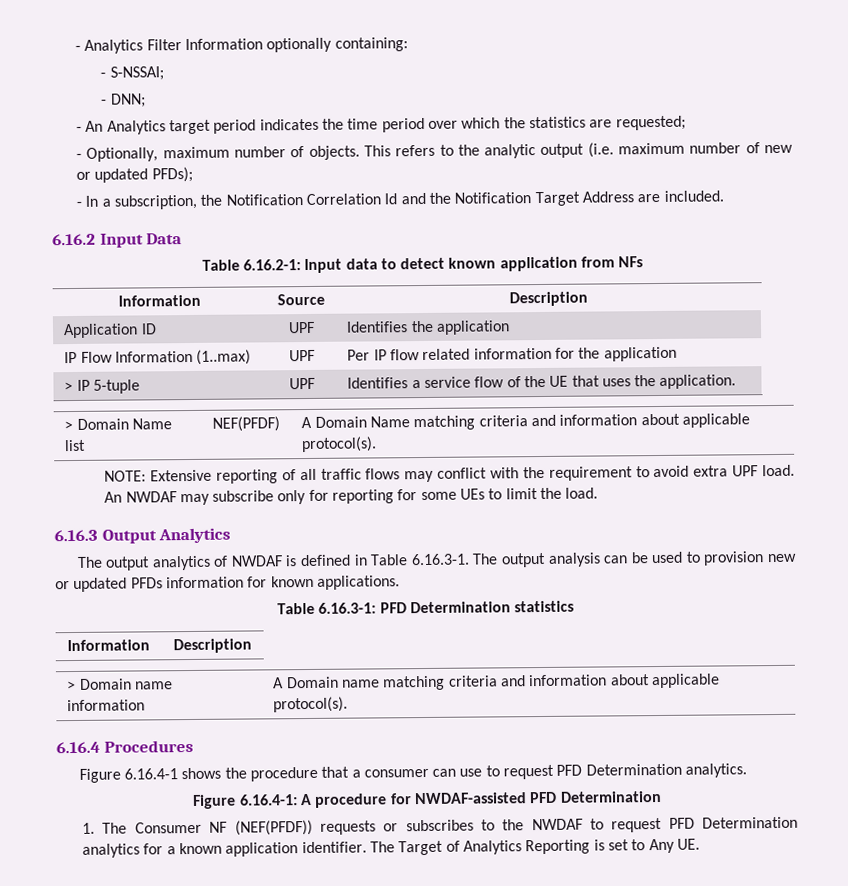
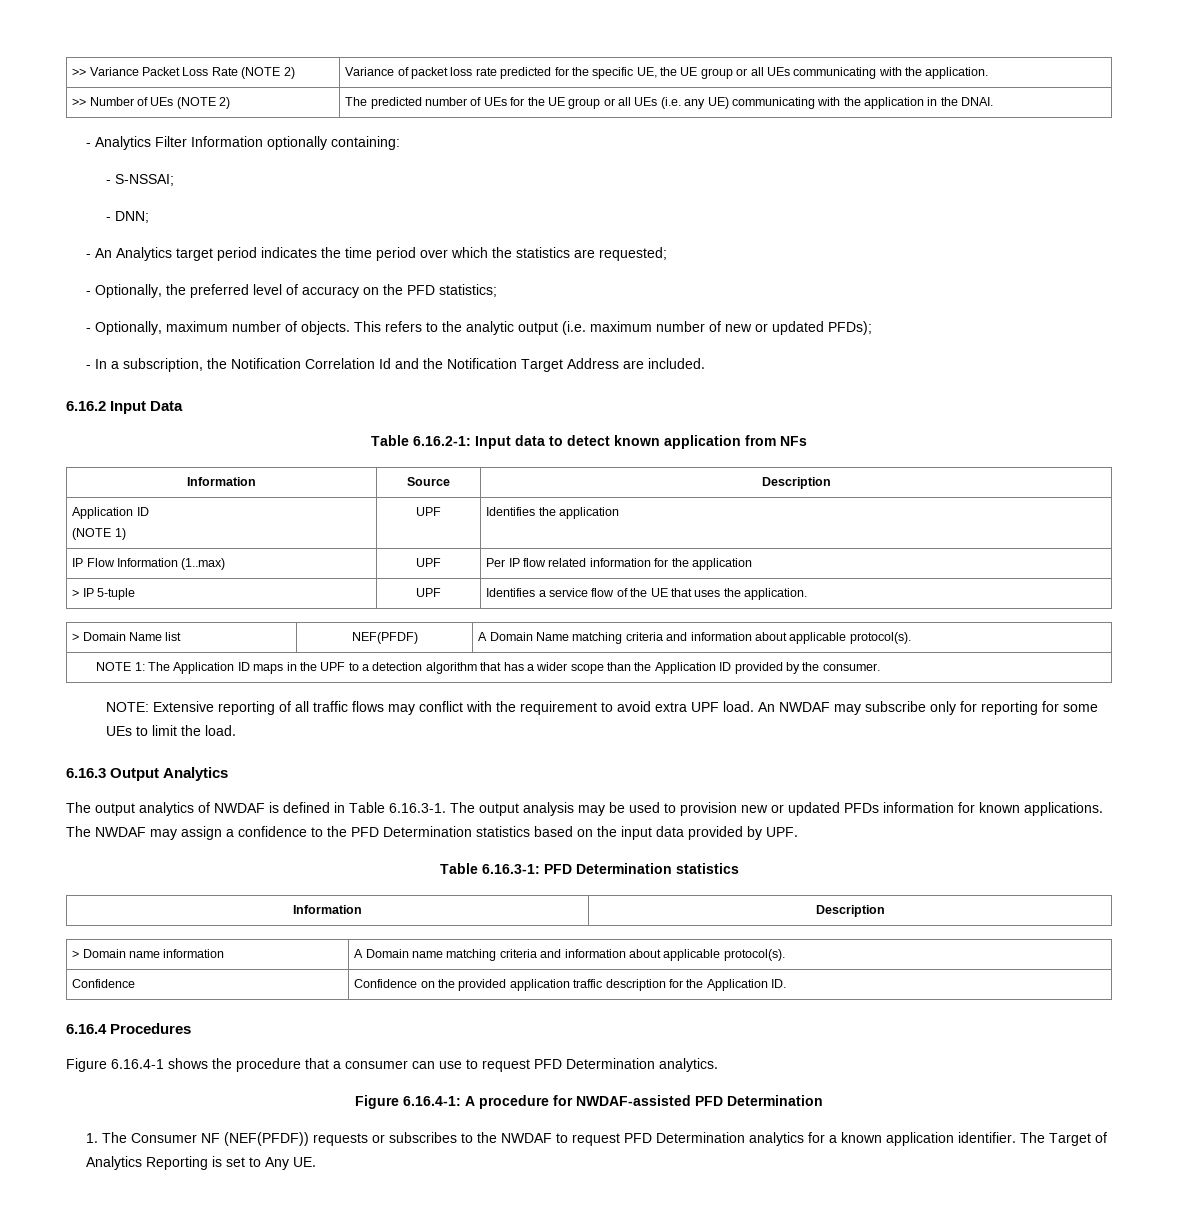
+ >> Variance Packet Loss Rate (NOTE 2) | Variance of packet loss rate predicted for the specific UE, the UE group or all UEs communicating with the application.
+ >> Number of UEs (NOTE 2) | The predicted number of UEs for the UE group or all UEs (i.e. any UE) communicating with the application in the DNAI.
+ - Optionally, the preferred level of accuracy on the PFD statistics;
  Information | Source | Description
- Application ID | UPF | Identifies the application
+ Application ID
+ (NOTE 1) | UPF | Identifies the application
+ NOTE 1: The Application ID maps in the UPF to a detection algorithm that has a wider scope than the Application ID provided by the consumer.
- The output analytics of NWDAF is defined in Table 6.16.3-1. The output analysis can be used to provision new or updated PFDs information for known applications.
+ The output analytics of NWDAF is defined in Table 6.16.3-1. The output analysis may be used to provision new or updated PFDs information for known applications. The NWDAF may assign a confidence to the PFD Determination statistics based on the input data provided by UPF.
+ Confidence | Confidence on the provided application traffic description for the Application ID.

